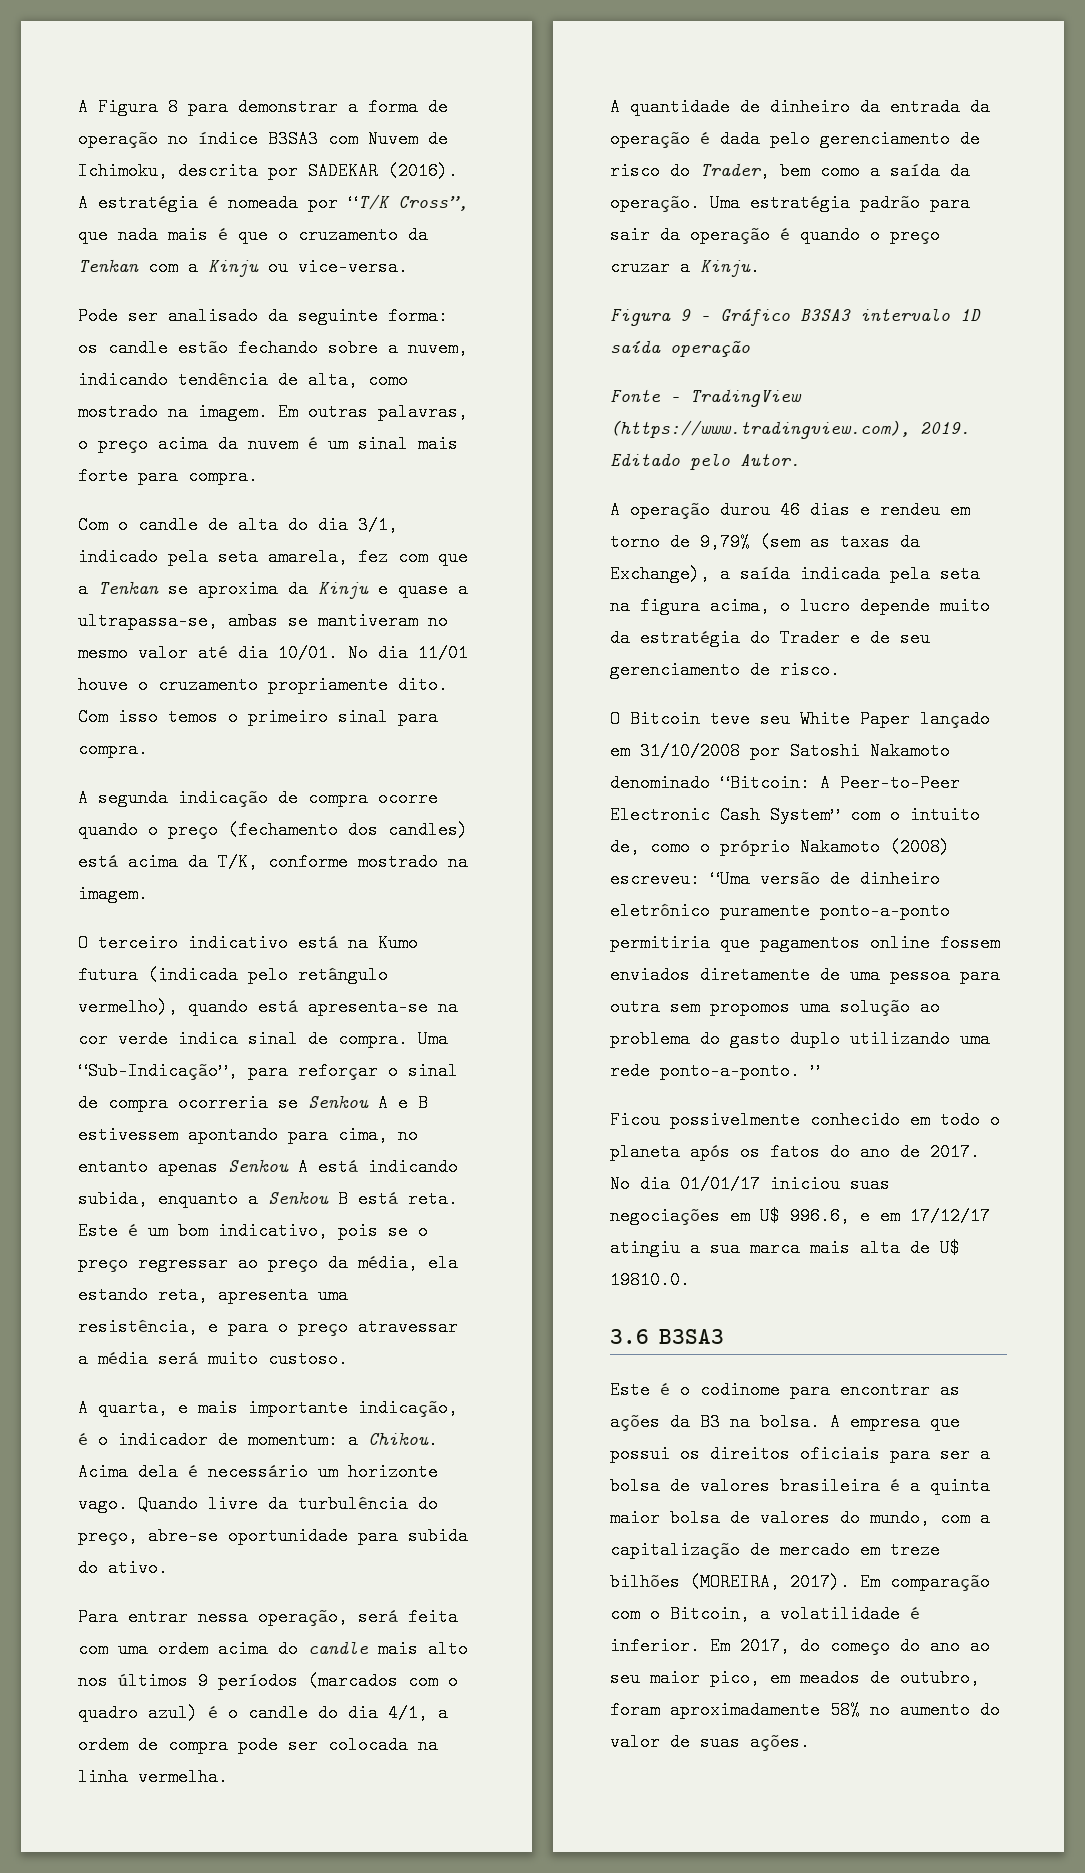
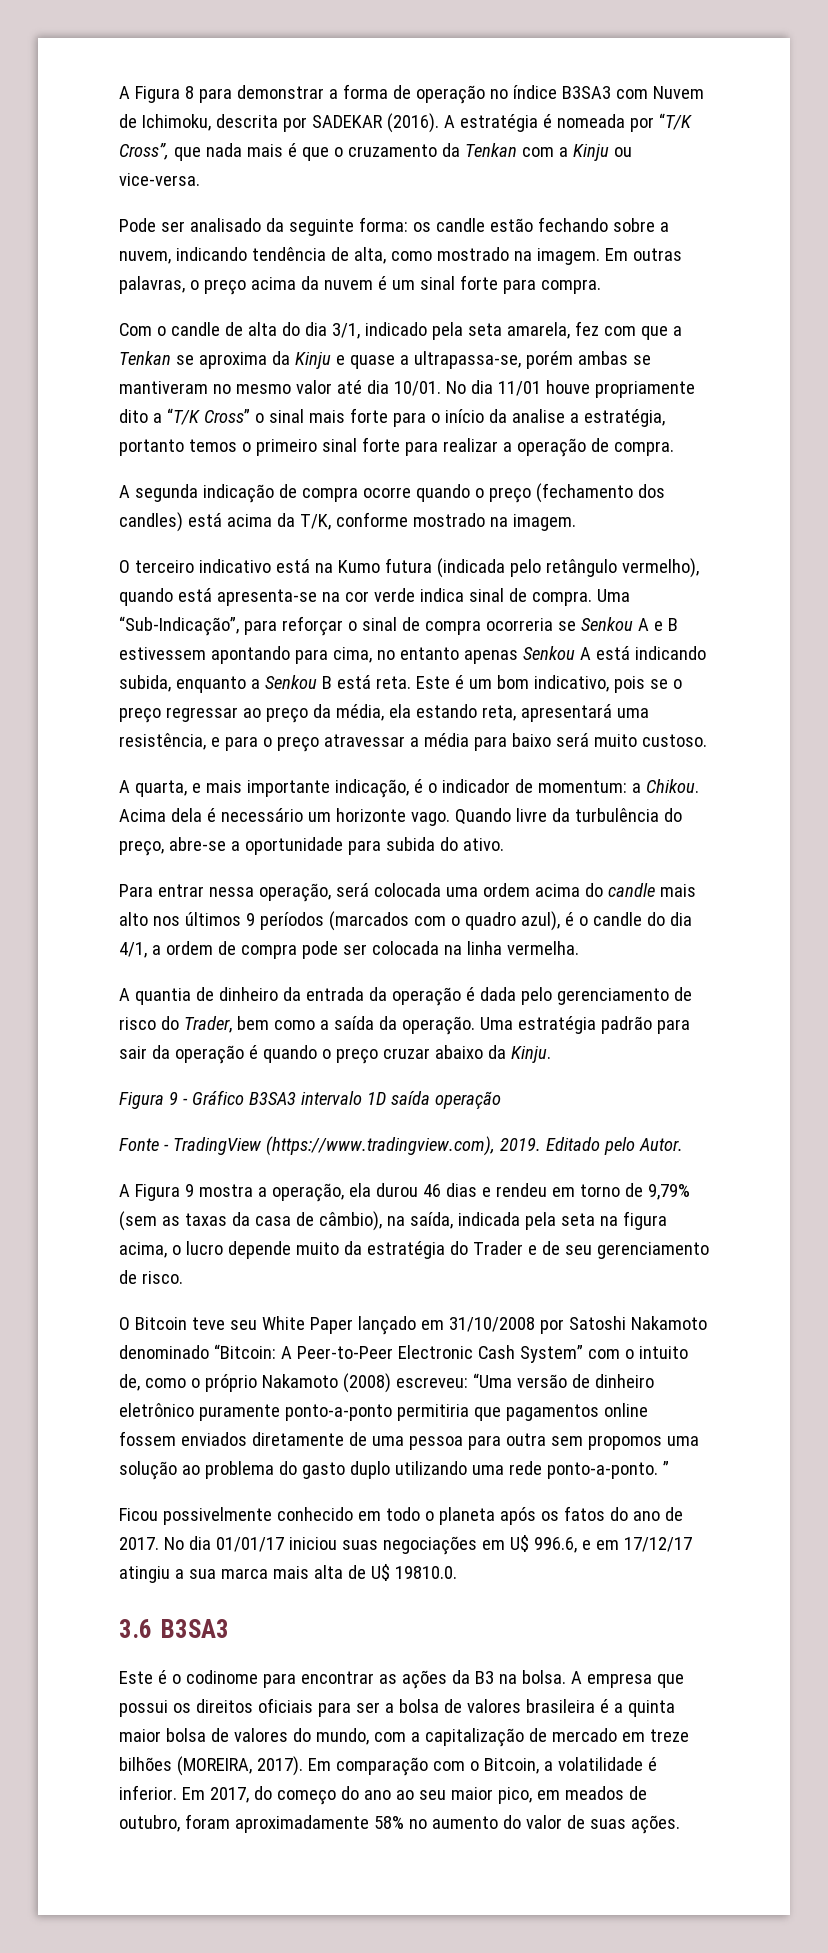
- Em outras palavras, o preço acima da nuvem é um sinal mais forte para compra.
+ Em outras palavras, o preço acima da nuvem é um sinal forte para compra.
- Com o candle de alta do dia 3/1, indicado pela seta amarela, fez com que a Tenkan se aproxima da Kinju e quase a ultrapassa-se, ambas se mantiveram no mesmo valor até dia 10/01.
+ Com o candle de alta do dia 3/1, indicado pela seta amarela, fez com que a Tenkan se aproxima da Kinju e quase a ultrapassa-se, porém ambas se mantiveram no mesmo valor até dia 10/01.
- No dia 11/01 houve o cruzamento propriamente dito. Com isso temos o primeiro sinal para compra.
+ No dia 11/01 houve propriamente dito a “T/K Cross” o sinal mais forte para o início da analise a estratégia, portanto temos o primeiro sinal forte para realizar a operação de compra.
- Este é um bom indicativo, pois se o preço regressar ao preço da média, ela estando reta, apresenta uma resistência, e para o preço atravessar a média será muito custoso.
+ Este é um bom indicativo, pois se o preço regressar ao preço da média, ela estando reta, apresentará uma resistência, e para o preço atravessar a média para baixo será muito custoso.
- Quando livre da turbulência do preço, abre-se oportunidade para subida do ativo.
+ Quando livre da turbulência do preço, abre-se a oportunidade para subida do ativo.
- Para entrar nessa operação, será feita com uma ordem acima do candle mais alto nos últimos 9 períodos (marcados com o quadro azul) é o candle do dia 4/1, a ordem de compra pode ser colocada na linha vermelha.
+ Para entrar nessa operação, será colocada uma ordem acima do candle mais alto nos últimos 9 períodos (marcados com o quadro azul), é o candle do dia 4/1, a ordem de compra pode ser colocada na linha vermelha.
- A quantidade de dinheiro da entrada da operação é dada pelo gerenciamento de risco do Trader, bem como a saída da operação.
+ A quantia de dinheiro da entrada da operação é dada pelo gerenciamento de risco do Trader, bem como a saída da operação.
- Uma estratégia padrão para sair da operação é quando o preço cruzar a Kinju.
+ Uma estratégia padrão para sair da operação é quando o preço cruzar abaixo da Kinju.
- A operação durou 46 dias e rendeu em torno de 9,79% (sem as taxas da Exchange), a saída indicada pela seta na figura acima, o lucro depende muito da estratégia do Trader e de seu gerenciamento de risco.
+ A Figura 9 mostra a operação, ela durou 46 dias e rendeu em torno de 9,79% (sem as taxas da casa de câmbio), na saída, indicada pela seta na figura acima, o lucro depende muito da estratégia do Trader e de seu gerenciamento de risco.

